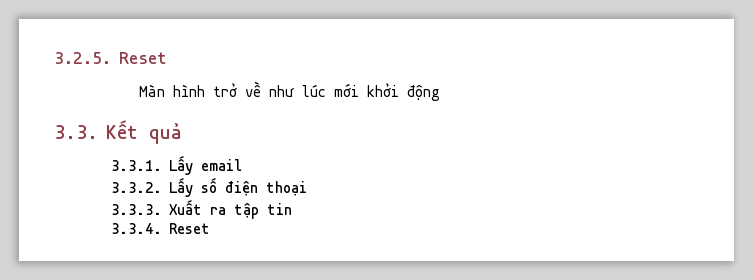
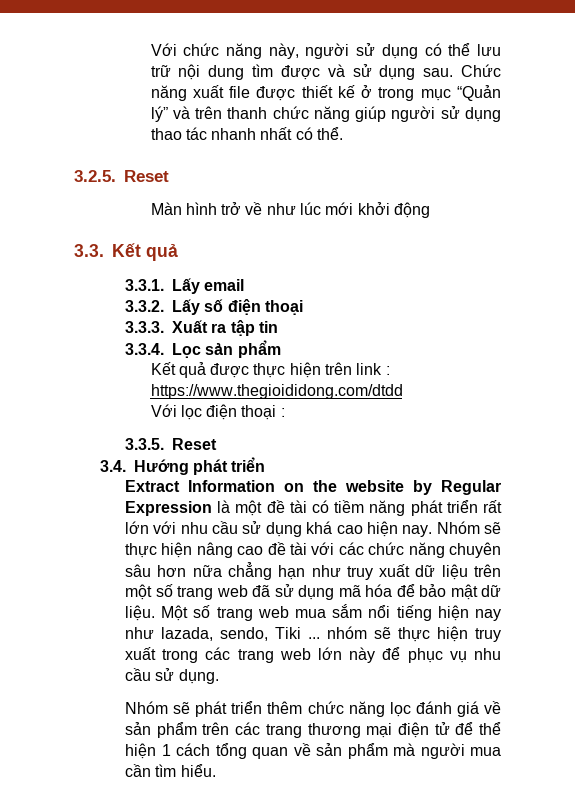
+ Với chức năng này, người sử dụng có thể lưu trữ nội dung tìm được và sử dụng sau. Chức năng xuất file được thiết kế ở trong mục “Quản lý” và trên thanh chức năng giúp người sử dụng thao tác nhanh nhất có thể.
- 3.3.4. Reset
+ 3.3.4. Lọc sản phẩm
+ Kết quả được thực hiện trên link : https://www.thegioididong.com/dtdd
+ Với lọc điện thoại :
+ 3.3.5. Reset
+ 3.4. Hướng phát triển
+ Extract Information on the website by Regular Expression là một đề tài có tiềm năng phát triển rất lớn với nhu cầu sử dụng khá cao hiện nay. Nhóm sẽ thực hiện nâng cao đề tài với các chức năng chuyên sâu hơn nữa chẳng hạn như truy xuất dữ liệu trên một số trang web đã sử dụng mã hóa để bảo mật dữ liệu. Một số trang web mua sắm nổi tiếng hiện nay như lazada, sendo, Tiki ... nhóm sẽ thực hiện truy xuất trong các trang web lớn này để phục vụ nhu cầu sử dụng.
+ Nhóm sẽ phát triển thêm chức năng lọc đánh giá về sản phẩm trên các trang thương mại điện tử để thể hiện 1 cách tổng quan về sản phẩm mà người mua cần tìm hiểu.

